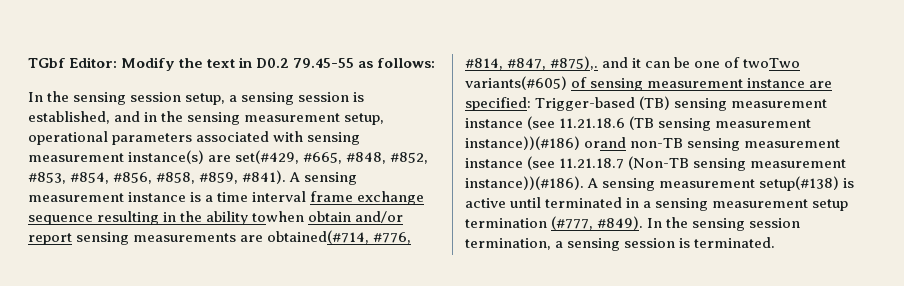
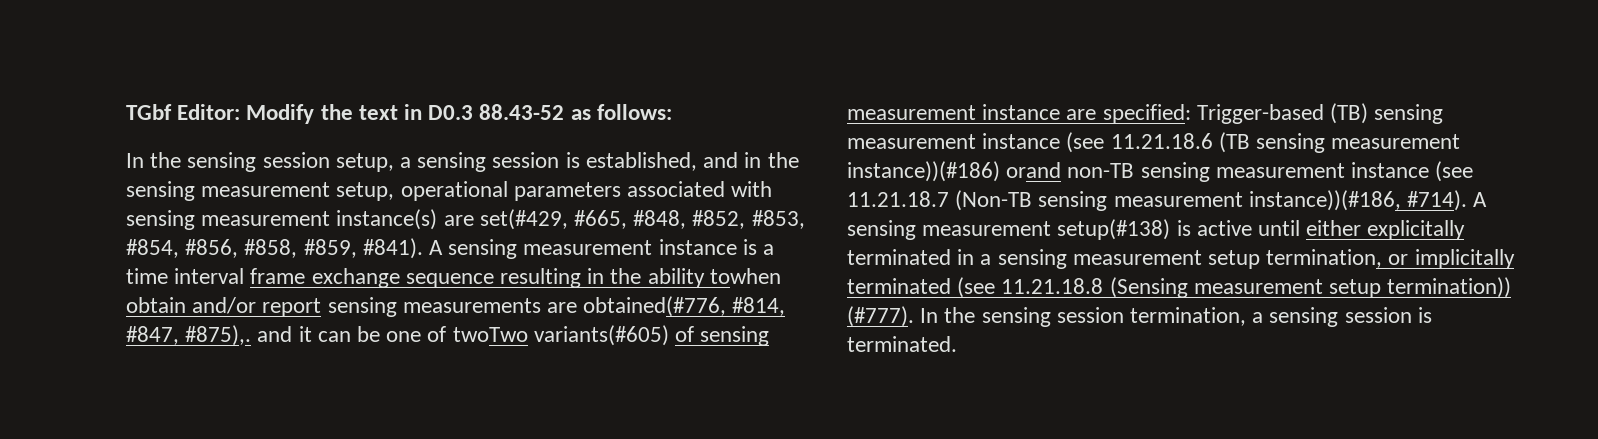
- TGbf Editor: Modify the text in D0.2 79.45-55 as follows:
+ TGbf Editor: Modify the text in D0.3 88.43-52 as follows:
- A sensing measurement instance is a time interval frame exchange sequence resulting in the ability towhen obtain and/or report sensing measurements are obtained(#714, #776, #814, #847, #875),. and it can be one of twoTwo variants(#605) of sensing measurement instance are specified: Trigger-based (TB) sensing measurement instance (see 11.21.18.6 (TB sensing measurement instance))(#186) orand non-TB sensing measurement instance (see 11.21.18.7 (Non-TB sensing measurement instance))(#186).
+ A sensing measurement instance is a time interval frame exchange sequence resulting in the ability towhen obtain and/or report sensing measurements are obtained(#776, #814, #847, #875),. and it can be one of twoTwo variants(#605) of sensing measurement instance are specified: Trigger-based (TB) sensing measurement instance (see 11.21.18.6 (TB sensing measurement instance))(#186) orand non-TB sensing measurement instance (see 11.21.18.7 (Non-TB sensing measurement instance))(#186, #714).
- A sensing measurement setup(#138) is active until terminated in a sensing measurement setup termination (#777, #849).
+ A sensing measurement setup(#138) is active until either explicitally terminated in a sensing measurement setup termination, or implicitally terminated (see 11.21.18.8 (Sensing measurement setup termination)) (#777).

